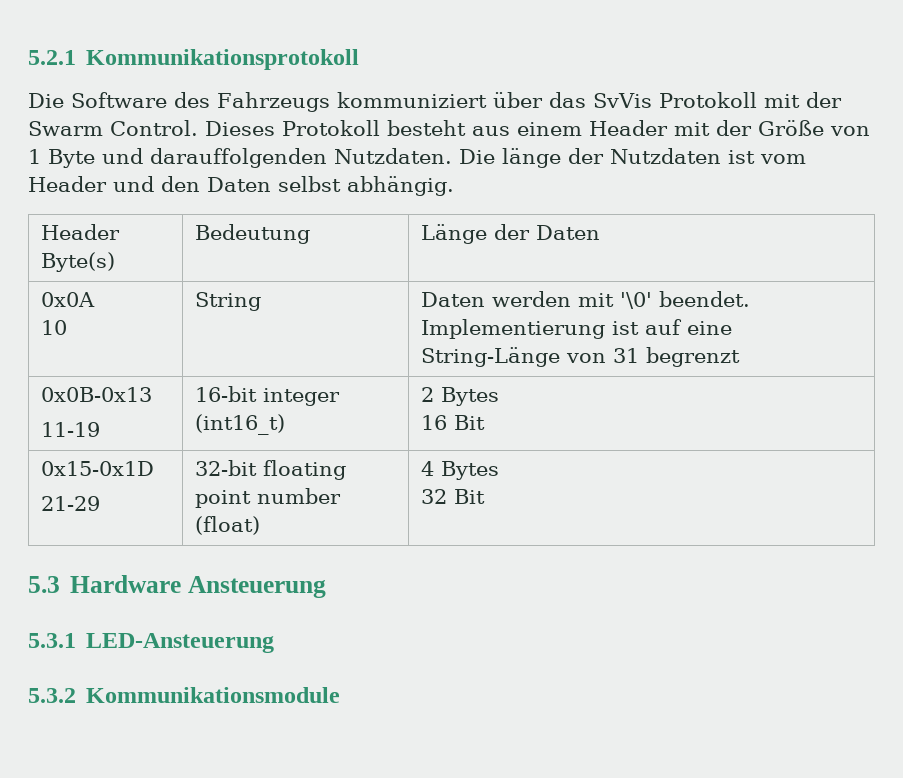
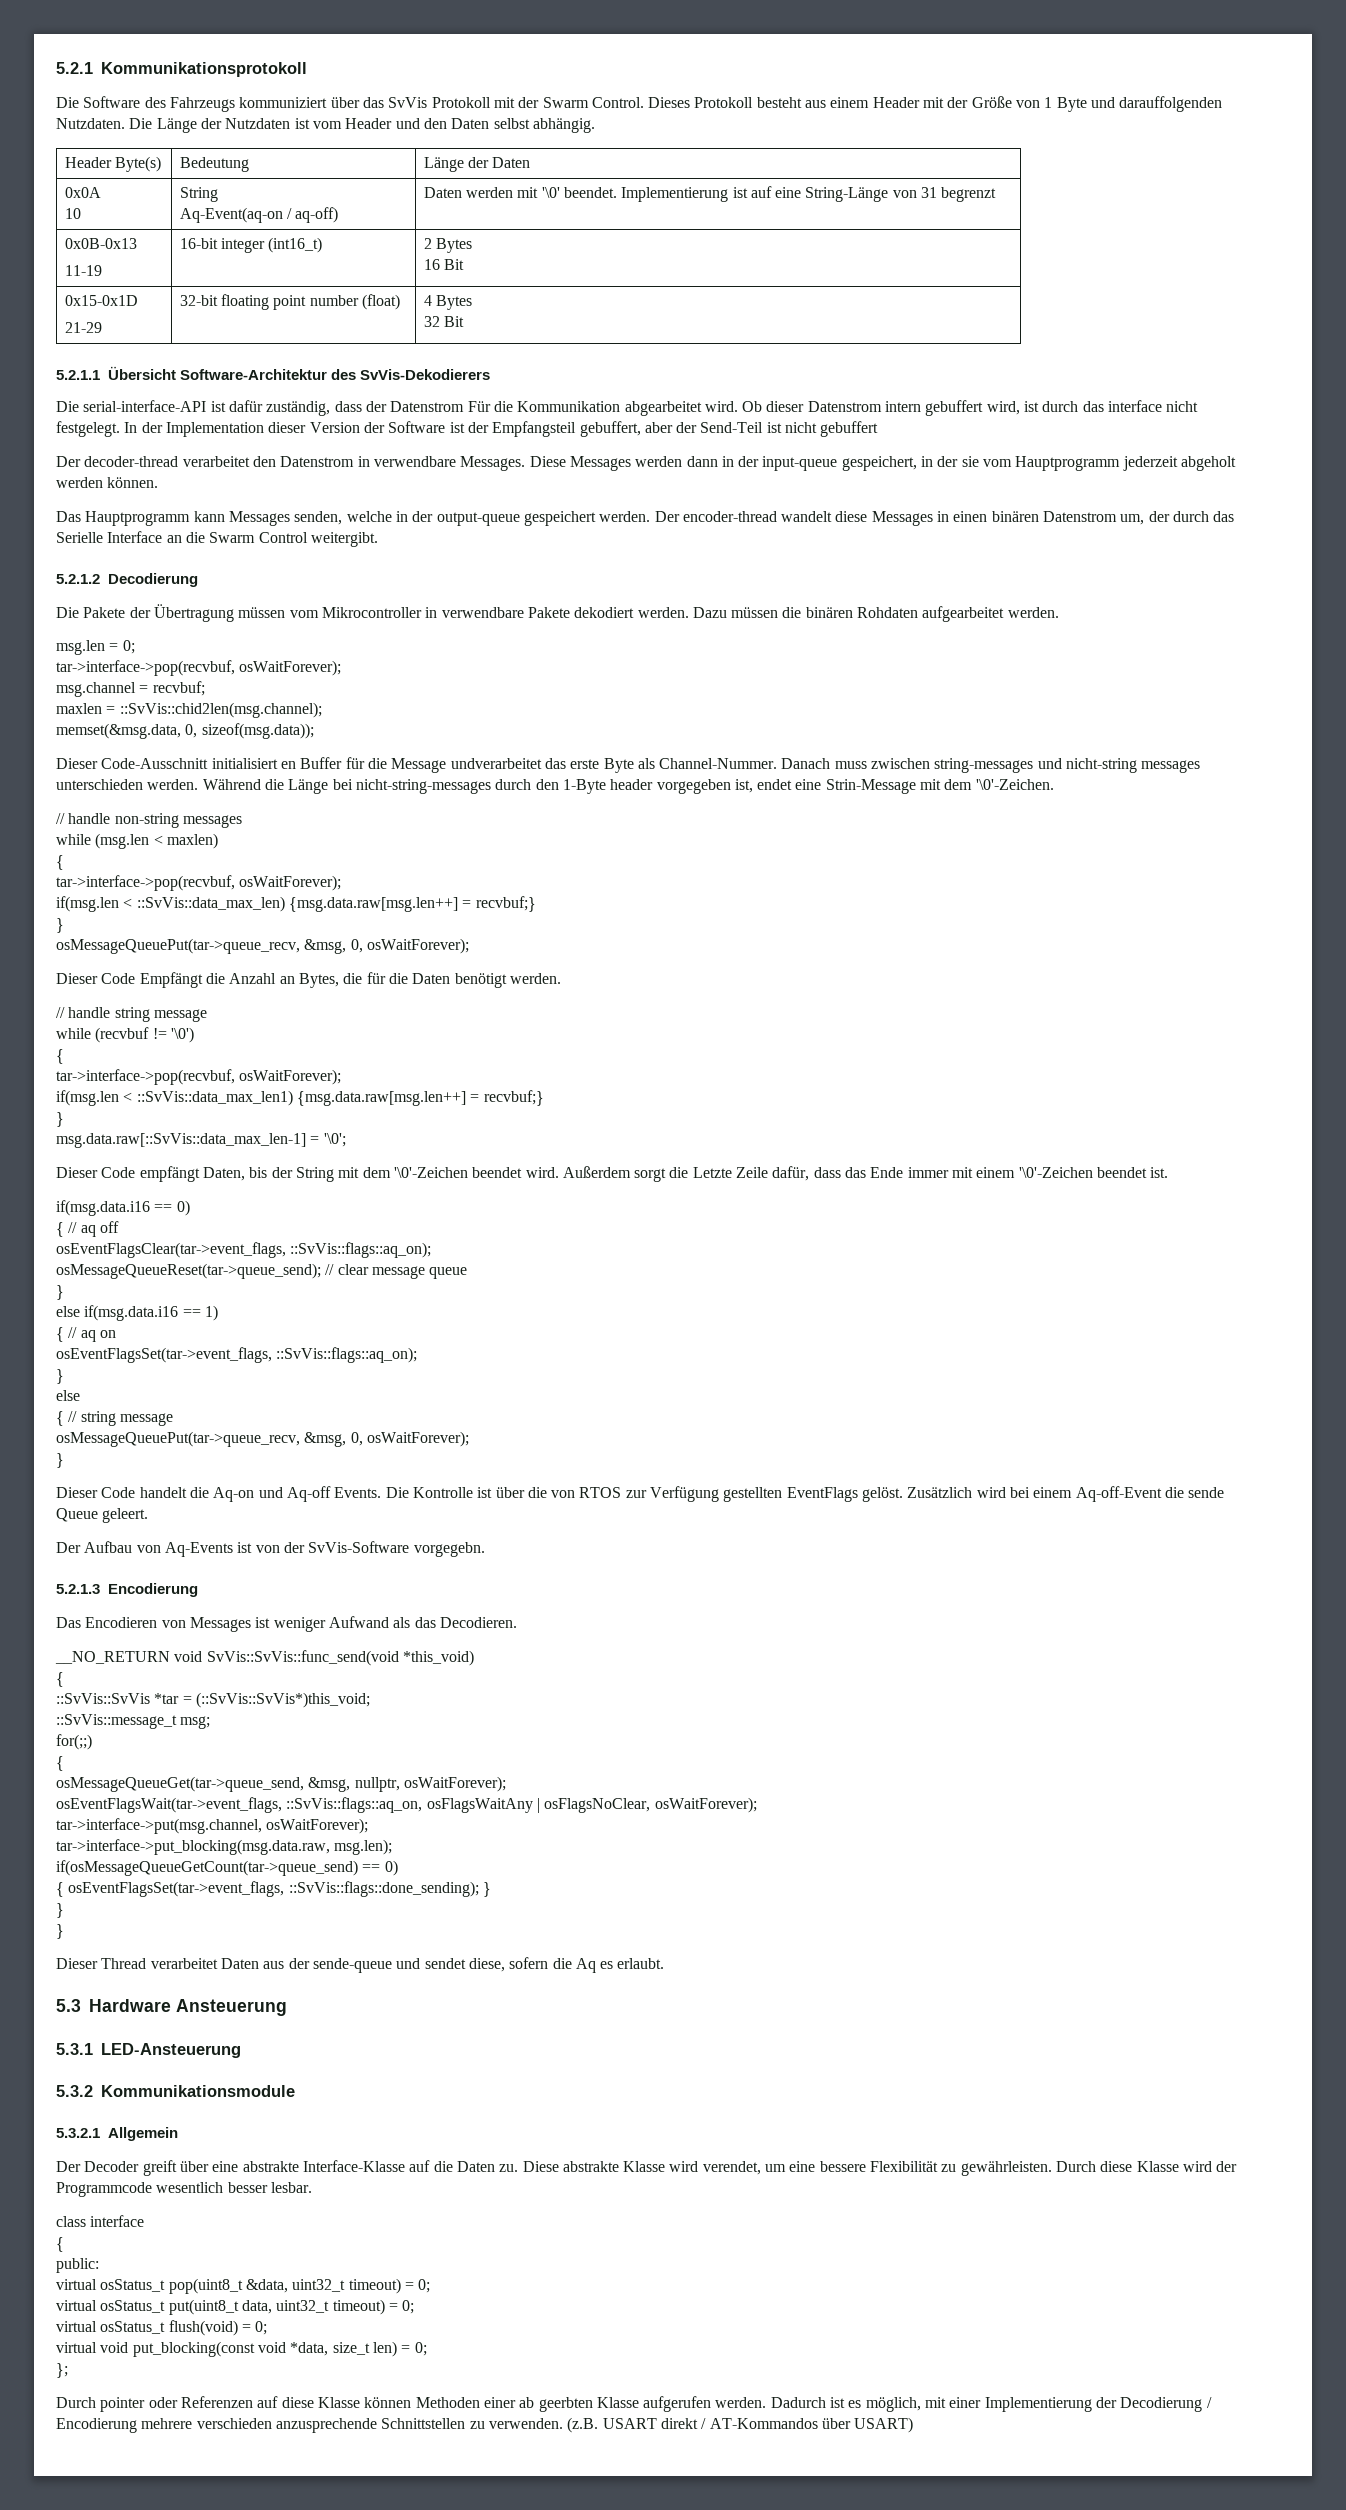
- Die länge der Nutzdaten ist vom Header und den Daten selbst abhängig.
+ Die Länge der Nutzdaten ist vom Header und den Daten selbst abhängig.
  0x0A
- 10 | String | Daten werden mit '\0' beendet. Implementierung ist auf eine String-Länge von 31 begrenzt
+ 10 | String
+ Aq-Event(aq-on / aq-off) | Daten werden mit '\0' beendet. Implementierung ist auf eine String-Länge von 31 begrenzt
+ 5.2.1.1 Übersicht Software-Architektur des SvVis-Dekodierers
+ Die serial-interface-API ist dafür zuständig, dass der Datenstrom Für die Kommunikation abgearbeitet wird. Ob dieser Datenstrom intern gebuffert wird, ist durch das interface nicht festgelegt. In der Implementation dieser Version der Software ist der Empfangsteil gebuffert, aber der Send-Teil ist nicht gebuffert
+ Der decoder-thread verarbeitet den Datenstrom in verwendbare Messages. Diese Messages werden dann in der input-queue gespeichert, in der sie vom Hauptprogramm jederzeit abgeholt werden können.
+ Das Hauptprogramm kann Messages senden, welche in der output-queue gespeichert werden. Der encoder-thread wandelt diese Messages in einen binären Datenstrom um, der durch das Serielle Interface an die Swarm Control weitergibt.
+ 5.2.1.2 Decodierung
+ Die Pakete der Übertragung müssen vom Mikrocontroller in verwendbare Pakete dekodiert werden. Dazu müssen die binären Rohdaten aufgearbeitet werden.
+ msg.len = 0;
+ tar->interface->pop(recvbuf, osWaitForever);
+ msg.channel = recvbuf;
+ maxlen = ::SvVis::chid2len(msg.channel);
+ memset(&msg.data, 0, sizeof(msg.data));
+ Dieser Code-Ausschnitt initialisiert en Buffer für die Message undverarbeitet das erste Byte als Channel-Nummer. Danach muss zwischen string-messages und nicht-string messages unterschieden werden. Während die Länge bei nicht-string-messages durch den 1-Byte header vorgegeben ist, endet eine Strin-Message mit dem '\0'-Zeichen.
+ // handle non-string messages
+ while (msg.len < maxlen)
+ {
+ tar->interface->pop(recvbuf, osWaitForever);
+ if(msg.len < ::SvVis::data_max_len) {msg.data.raw[msg.len++] = recvbuf;}
+ }
+ osMessageQueuePut(tar->queue_recv, &msg, 0, osWaitForever);
+ Dieser Code Empfängt die Anzahl an Bytes, die für die Daten benötigt werden.
+ // handle string message
+ while (recvbuf != '\0')
+ {
+ tar->interface->pop(recvbuf, osWaitForever);
+ if(msg.len < ::SvVis::data_max_len1) {msg.data.raw[msg.len++] = recvbuf;}
+ }
+ msg.data.raw[::SvVis::data_max_len-1] = '\0';
+ Dieser Code empfängt Daten, bis der String mit dem '\0'-Zeichen beendet wird. Außerdem sorgt die Letzte Zeile dafür, dass das Ende immer mit einem '\0'-Zeichen beendet ist.
+ if(msg.data.i16 == 0)
+ { // aq off
+ osEventFlagsClear(tar->event_flags, ::SvVis::flags::aq_on);
+ osMessageQueueReset(tar->queue_send); // clear message queue
+ }
+ else if(msg.data.i16 == 1)
+ { // aq on
+ osEventFlagsSet(tar->event_flags, ::SvVis::flags::aq_on);
+ }
+ else
+ { // string message
+ osMessageQueuePut(tar->queue_recv, &msg, 0, osWaitForever);
+ }
+ Dieser Code handelt die Aq-on und Aq-off Events. Die Kontrolle ist über die von RTOS zur Verfügung gestellten EventFlags gelöst. Zusätzlich wird bei einem Aq-off-Event die sende Queue geleert.
+ Der Aufbau von Aq-Events ist von der SvVis-Software vorgegebn.
+ 5.2.1.3 Encodierung
+ Das Encodieren von Messages ist weniger Aufwand als das Decodieren.
+ __NO_RETURN void SvVis::SvVis::func_send(void *this_void)
+ {
+ ::SvVis::SvVis *tar = (::SvVis::SvVis*)this_void;
+ ::SvVis::message_t msg;
+ for(;;)
+ {
+ osMessageQueueGet(tar->queue_send, &msg, nullptr, osWaitForever);
+ osEventFlagsWait(tar->event_flags, ::SvVis::flags::aq_on, osFlagsWaitAny | osFlagsNoClear, osWaitForever);
+ tar->interface->put(msg.channel, osWaitForever);
+ tar->interface->put_blocking(msg.data.raw, msg.len);
+ if(osMessageQueueGetCount(tar->queue_send) == 0)
+ { osEventFlagsSet(tar->event_flags, ::SvVis::flags::done_sending); }
+ }
+ }
+ Dieser Thread verarbeitet Daten aus der sende-queue und sendet diese, sofern die Aq es erlaubt.
+ 5.3.2.1 Allgemein
+ Der Decoder greift über eine abstrakte Interface-Klasse auf die Daten zu. Diese abstrakte Klasse wird verendet, um eine bessere Flexibilität zu gewährleisten. Durch diese Klasse wird der Programmcode wesentlich besser lesbar.
+ class interface
+ {
+ public:
+ virtual osStatus_t pop(uint8_t &data, uint32_t timeout) = 0;
+ virtual osStatus_t put(uint8_t data, uint32_t timeout) = 0;
+ virtual osStatus_t flush(void) = 0;
+ virtual void put_blocking(const void *data, size_t len) = 0;
+ };
+ Durch pointer oder Referenzen auf diese Klasse können Methoden einer ab geerbten Klasse aufgerufen werden. Dadurch ist es möglich, mit einer Implementierung der Decodierung / Encodierung mehrere verschieden anzusprechende Schnittstellen zu verwenden. (z.B. USART direkt / AT-Kommandos über USART)

